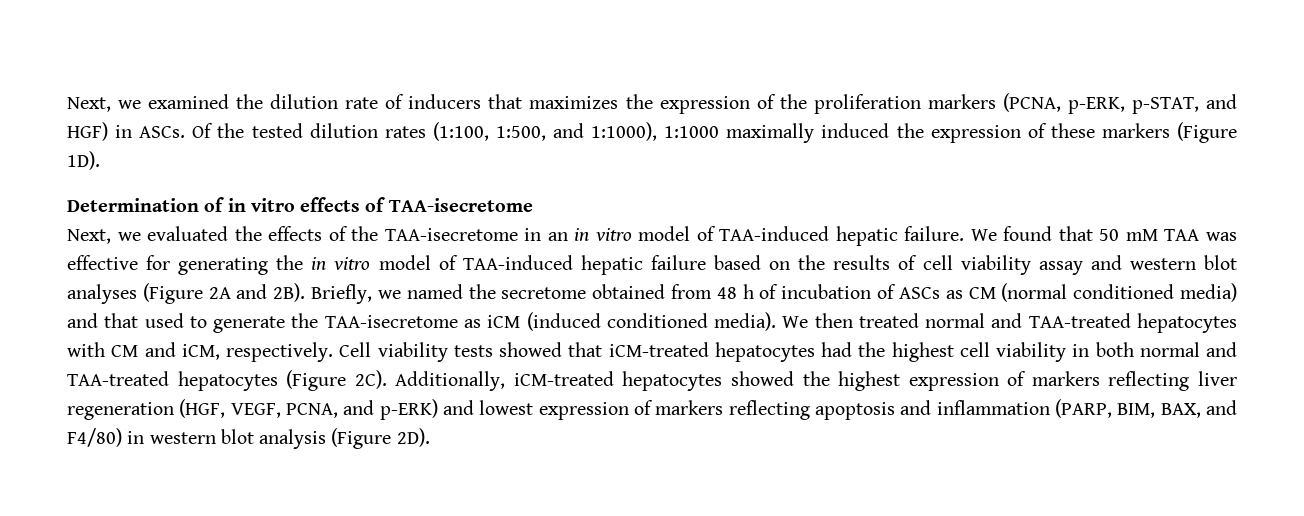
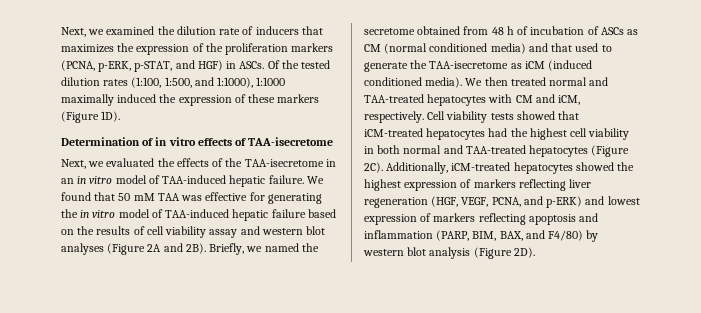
- Additionally, iCM-treated hepatocytes showed the highest expression of markers reflecting liver regeneration (HGF, VEGF, PCNA, and p-ERK) and lowest expression of markers reflecting apoptosis and inflammation (PARP, BIM, BAX, and F4/80) in western blot analysis (Figure 2D).
+ Additionally, iCM-treated hepatocytes showed the highest expression of markers reflecting liver regeneration (HGF, VEGF, PCNA, and p-ERK) and lowest expression of markers reflecting apoptosis and inflammation (PARP, BIM, BAX, and F4/80) by western blot analysis (Figure 2D).

